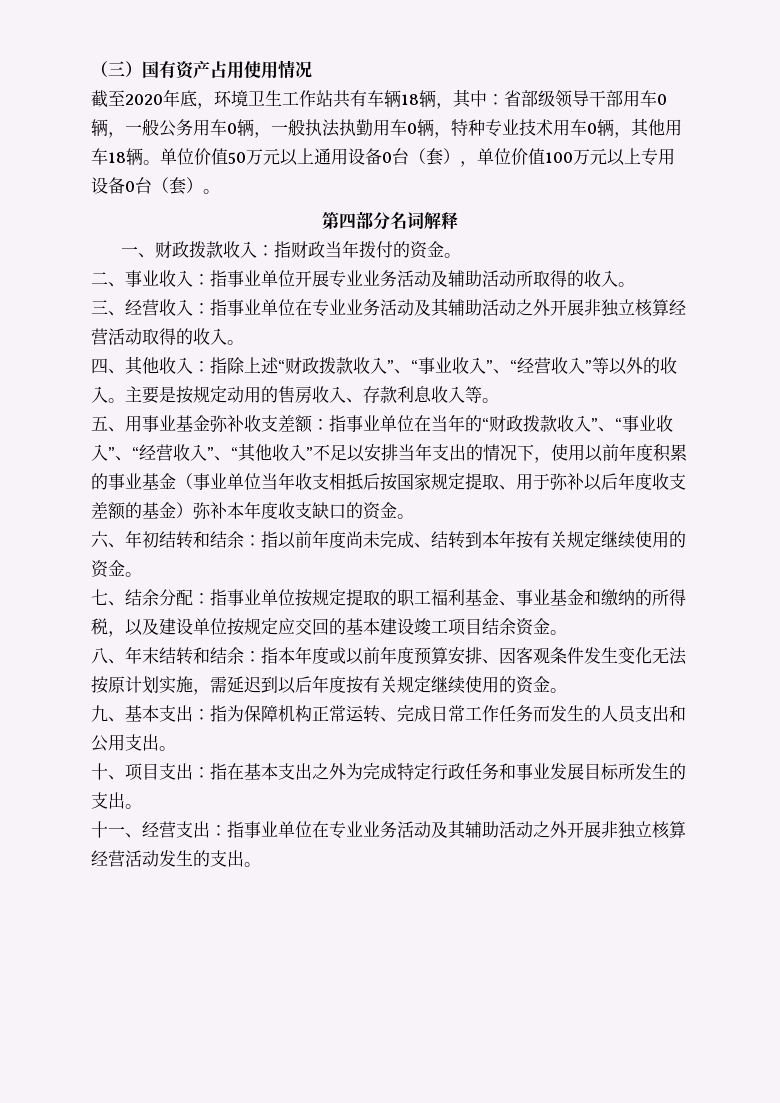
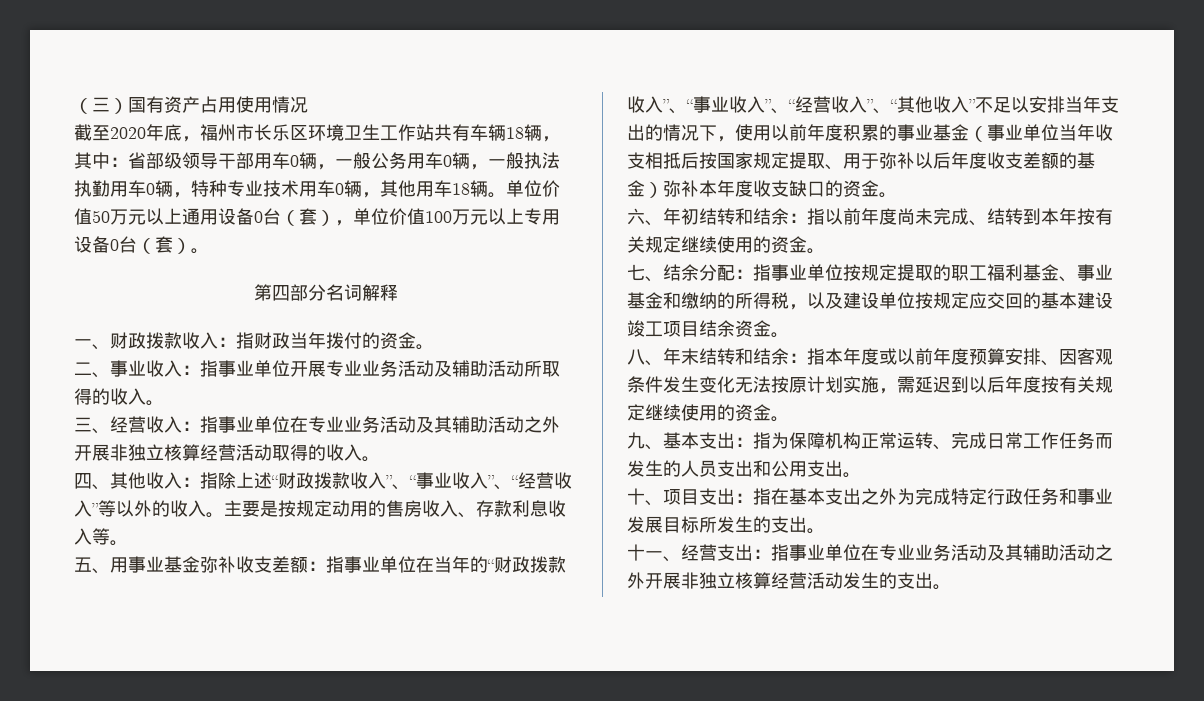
- 截至2020年底，环境卫生工作站共有车辆18辆，其中：省部级领导干部用车0辆，一般公务用车0辆，一般执法执勤用车0辆，特种专业技术用车0辆，其他用车18辆。
+ 截至2020年底，福州市长乐区环境卫生工作站共有车辆18辆，其中：省部级领导干部用车0辆，一般公务用车0辆，一般执法执勤用车0辆，特种专业技术用车0辆，其他用车18辆。

